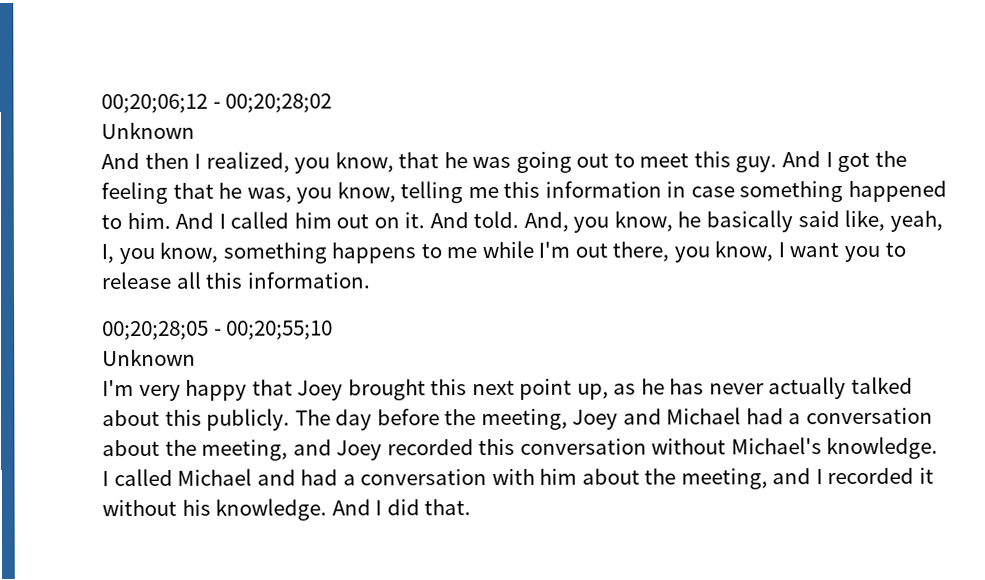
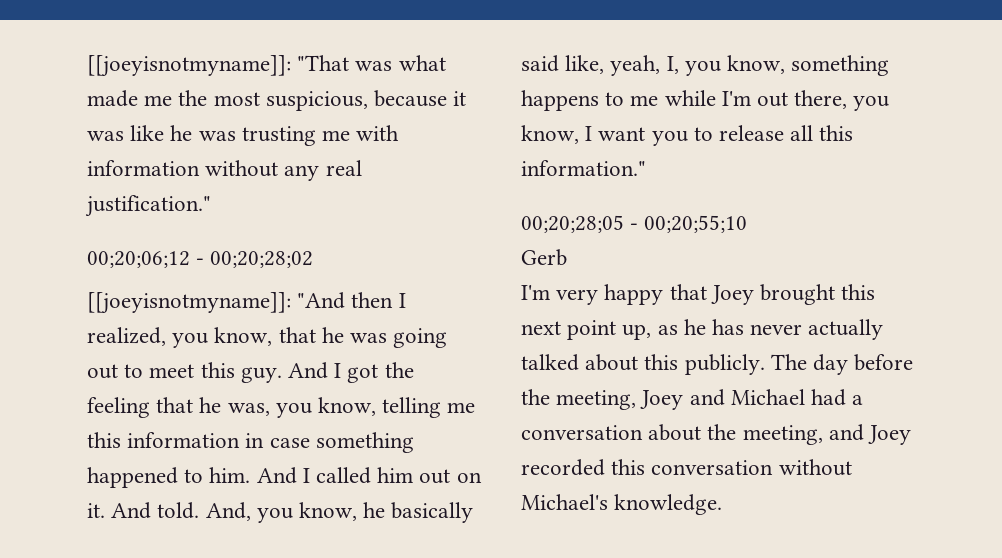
+ [[joeyisnotmyname]]: "That was what made me the most suspicious, because it was like he was trusting me with information without any real justification."
  00;20;06;12 - 00;20;28;02
- Unknown
- And then I realized, you know, that he was going out to meet this guy.
+ [[joeyisnotmyname]]: "And then I realized, you know, that he was going out to meet this guy.
- And, you know, he basically said like, yeah, I, you know, something happens to me while I'm out there, you know, I want you to release all this information.
+ And, you know, he basically said like, yeah, I, you know, something happens to me while I'm out there, you know, I want you to release all this information."
  00;20;28;05 - 00;20;55;10
- Unknown
+ Gerb
- I called Michael and had a conversation with him about the meeting, and I recorded it without his knowledge. And I did that.

